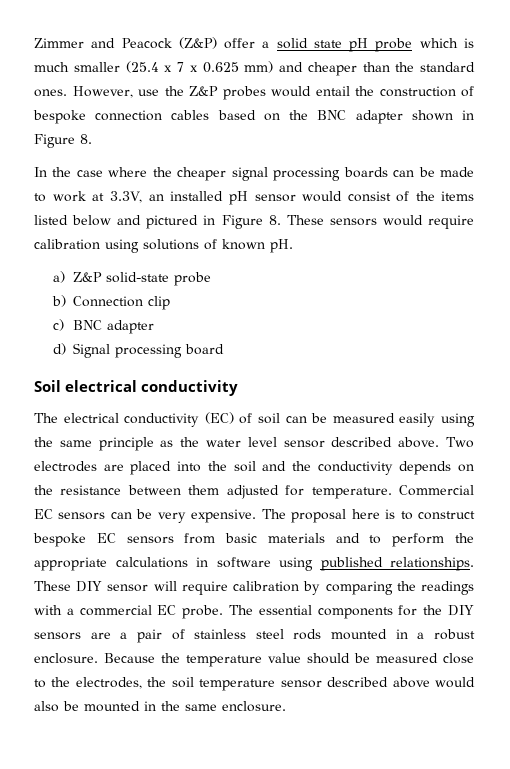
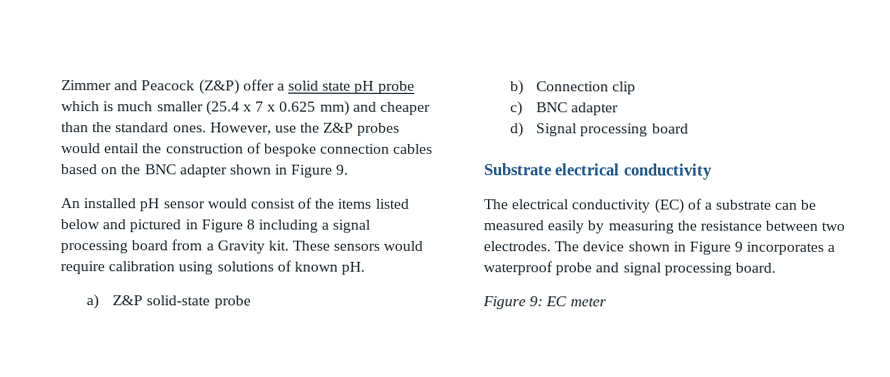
- However, use the Z&P probes would entail the construction of bespoke connection cables based on the BNC adapter shown in Figure 8.
- In the case where the cheaper signal processing boards can be made to work at 3.3V, an installed pH sensor would consist of the items listed below and pictured in Figure 8. These sensors would require calibration using solutions of known pH.
+ However, use the Z&P probes would entail the construction of bespoke connection cables based on the BNC adapter shown in Figure 9.
+ An installed pH sensor would consist of the items listed below and pictured in Figure 8 including a signal processing board from a Gravity kit. These sensors would require calibration using solutions of known pH.
- Soil electrical conductivity
+ Substrate electrical conductivity
- The electrical conductivity (EC) of soil can be measured easily using the same principle as the water level sensor described above. Two electrodes are placed into the soil and the conductivity depends on the resistance between them adjusted for temperature. Commercial EC sensors can be very expensive. The proposal here is to construct bespoke EC sensors from basic materials and to perform the appropriate calculations in software using published relationships. These DIY sensor will require calibration by comparing the readings with a commercial EC probe. The essential components for the DIY sensors are a pair of stainless steel rods mounted in a robust enclosure. Because the temperature value should be measured close to the electrodes, the soil temperature sensor described above would also be mounted in the same enclosure.
+ The electrical conductivity (EC) of a substrate can be measured easily by measuring the resistance between two electrodes. The device shown in Figure 9 incorporates a waterproof probe and signal processing board.
+ Figure 9: EC meter

